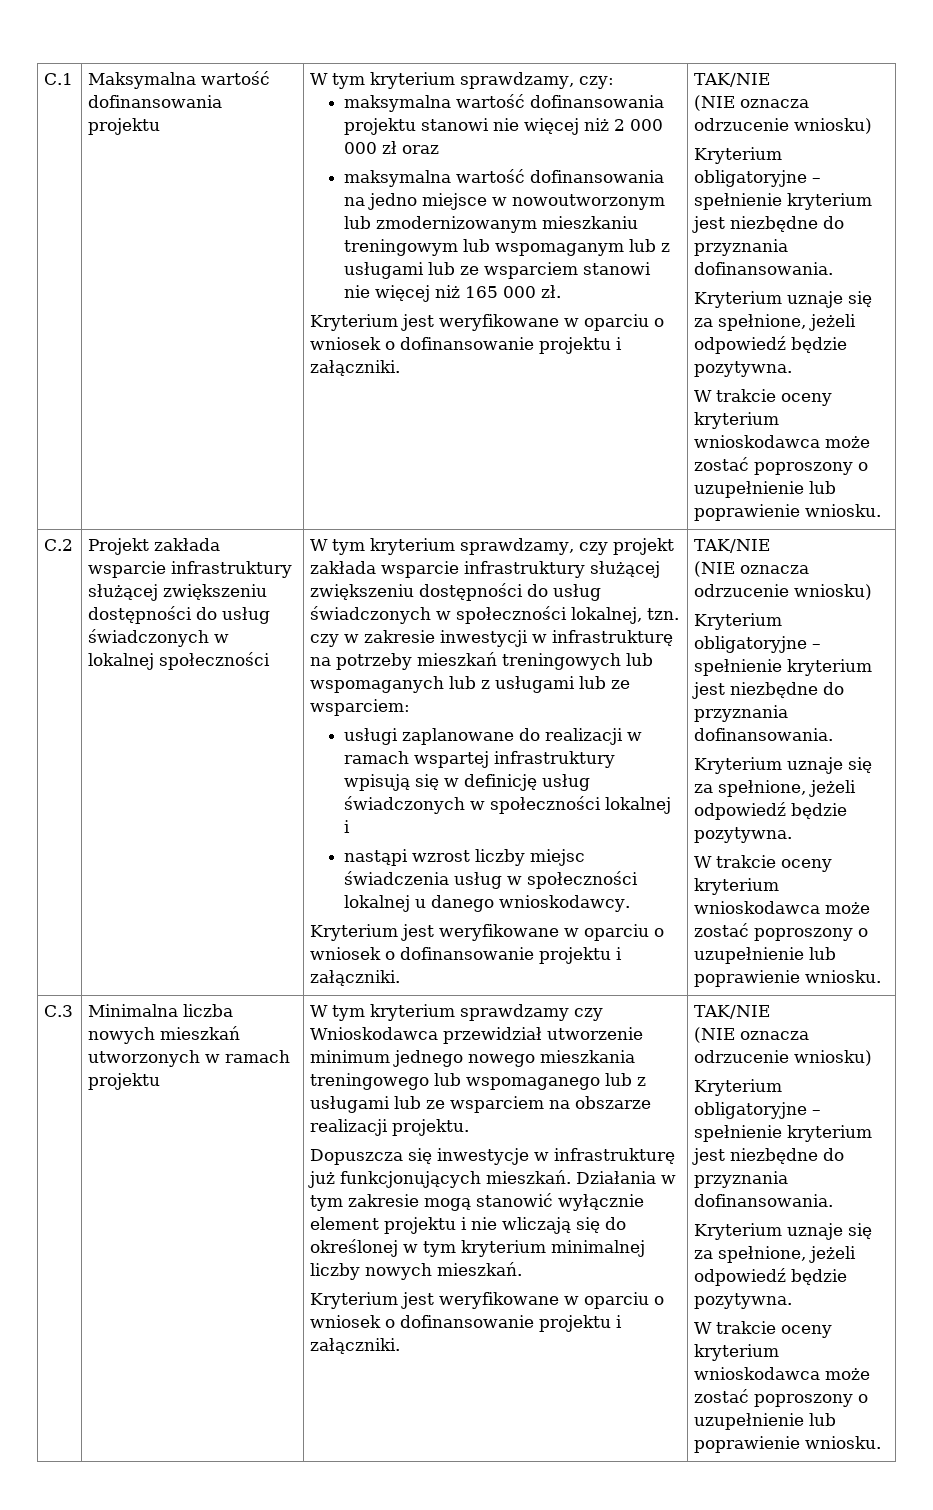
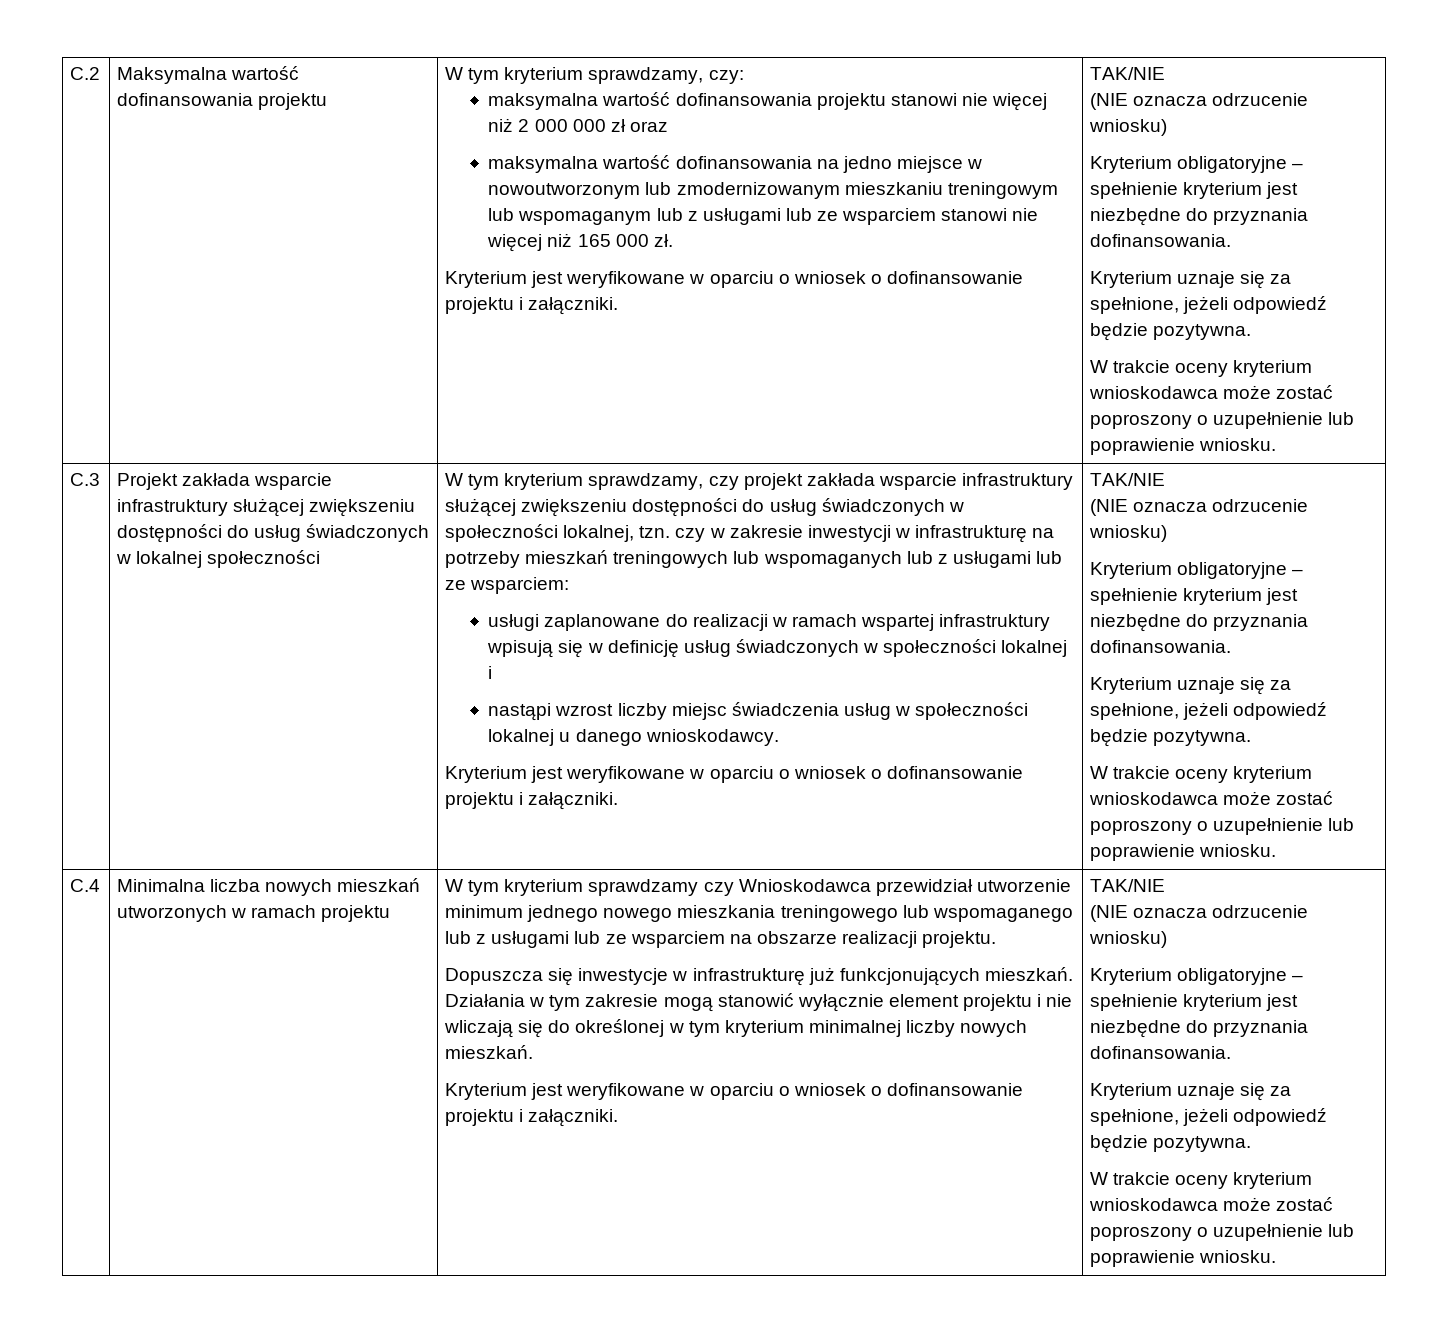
- C.1
+ C.2
- C.2
+ C.3
- C.3
+ C.4

